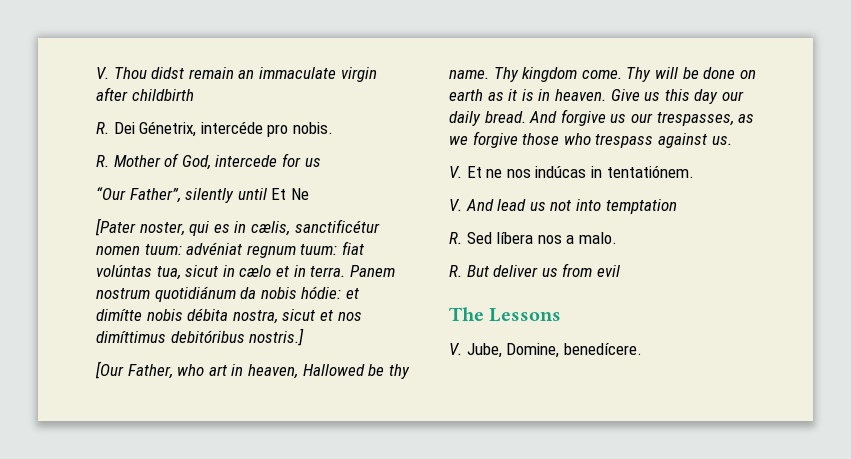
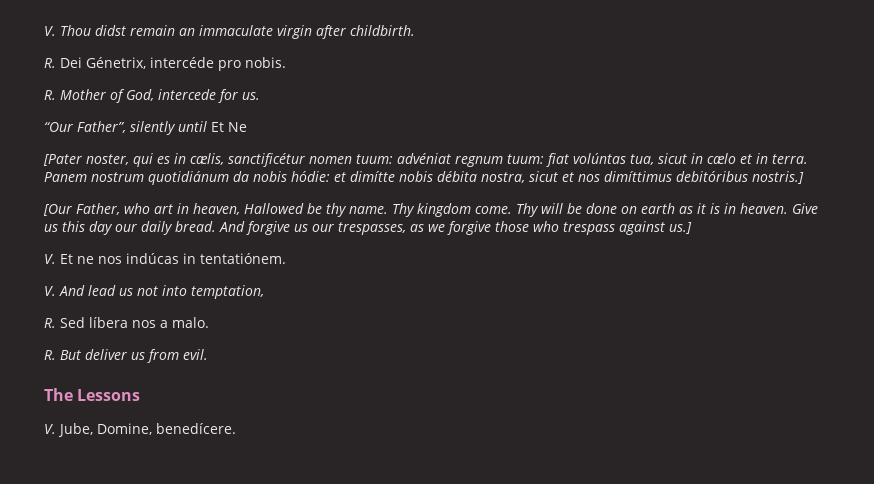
- V. Thou didst remain an immaculate virgin after childbirth
+ V. Thou didst remain an immaculate virgin after childbirth.
- R. Mother of God, intercede for us
+ R. Mother of God, intercede for us.
- And forgive us our trespasses, as we forgive those who trespass against us.
+ And forgive us our trespasses, as we forgive those who trespass against us.]
- V. And lead us not into temptation
+ V. And lead us not into temptation,
- R. But deliver us from evil
+ R. But deliver us from evil.

